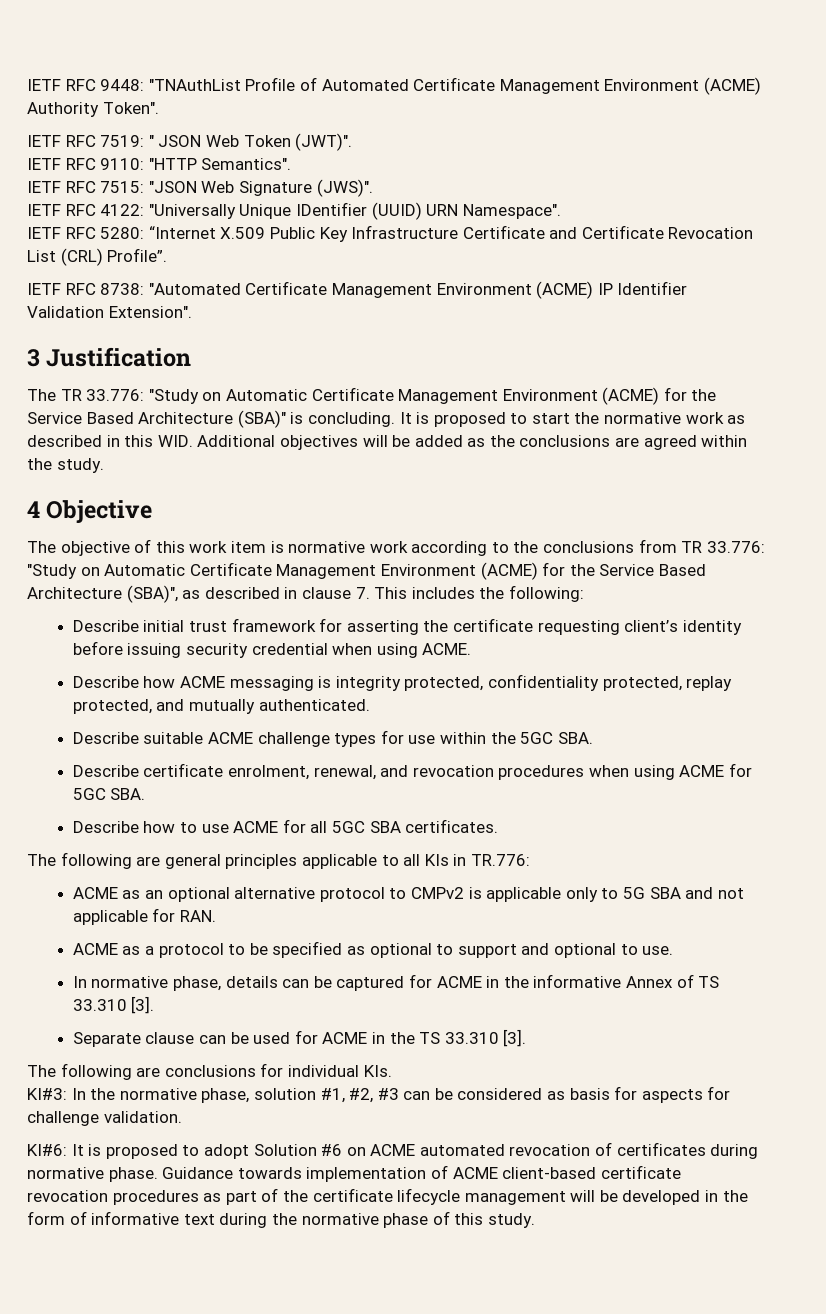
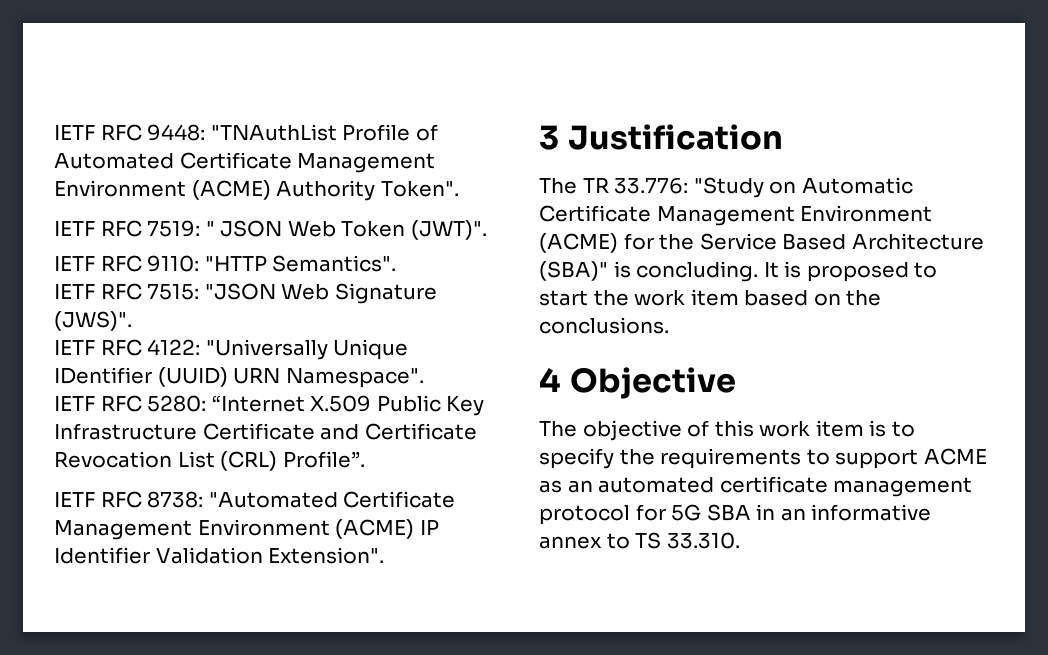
- It is proposed to start the normative work as described in this WID. Additional objectives will be added as the conclusions are agreed within the study.
+ It is proposed to start the work item based on the conclusions.
- The objective of this work item is normative work according to the conclusions from TR 33.776: "Study on Automatic Certificate Management Environment (ACME) for the Service Based Architecture (SBA)", as described in clause 7. This includes the following:
- Describe initial trust framework for asserting the certificate requesting client’s identity before issuing security credential when using ACME.
- Describe how ACME messaging is integrity protected, confidentiality protected, replay protected, and mutually authenticated.
- Describe suitable ACME challenge types for use within the 5GC SBA.
- Describe certificate enrolment, renewal, and revocation procedures when using ACME for 5GC SBA.
- Describe how to use ACME for all 5GC SBA certificates.
- The following are general principles applicable to all KIs in TR.776:
- ACME as an optional alternative protocol to CMPv2 is applicable only to 5G SBA and not applicable for RAN.
- ACME as a protocol to be specified as optional to support and optional to use.
- In normative phase, details can be captured for ACME in the informative Annex of TS 33.310 [3].
- Separate clause can be used for ACME in the TS 33.310 [3].
- The following are conclusions for individual KIs.
- KI#3: In the normative phase, solution #1, #2, #3 can be considered as basis for aspects for challenge validation.
- KI#6: It is proposed to adopt Solution #6 on ACME automated revocation of certificates during normative phase. Guidance towards implementation of ACME client-based certificate revocation procedures as part of the certificate lifecycle management will be developed in the form of informative text during the normative phase of this study.
+ The objective of this work item is to specify the requirements to support ACME as an automated certificate management protocol for 5G SBA in an informative annex to TS 33.310.

